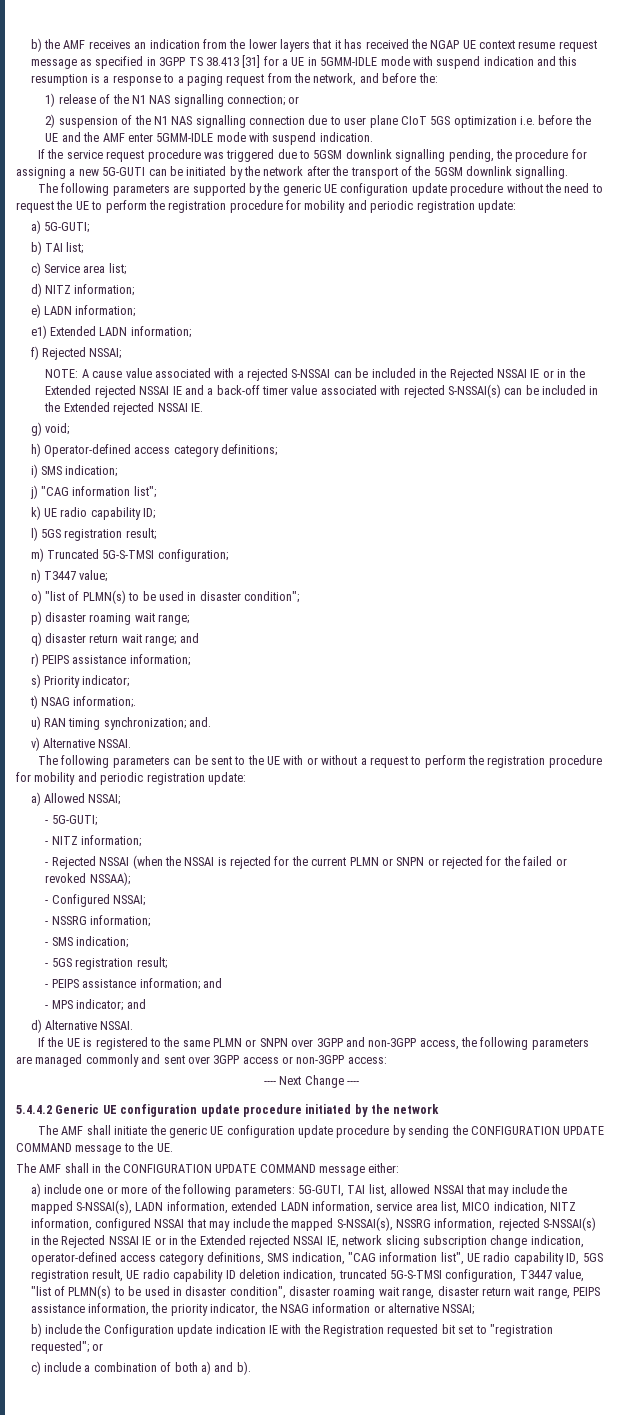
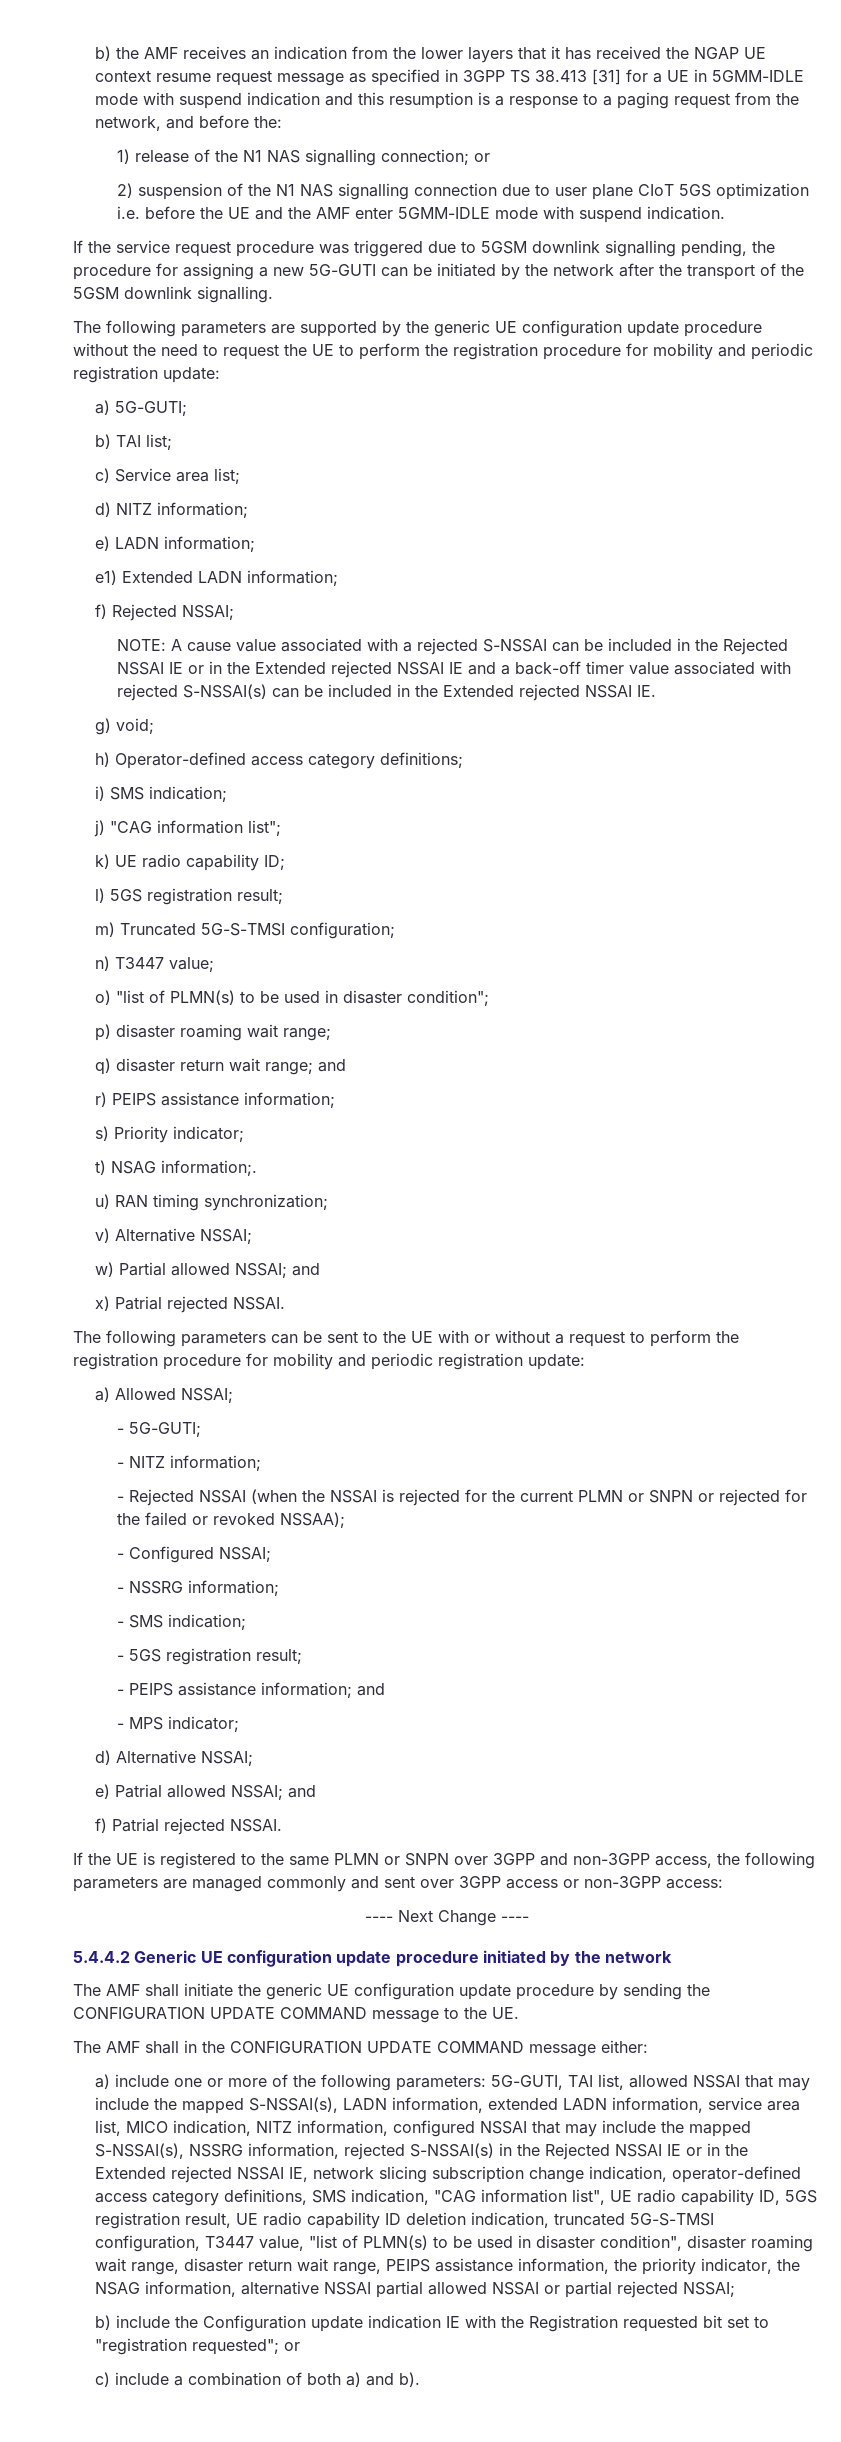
- u) RAN timing synchronization; and.
+ u) RAN timing synchronization;
- v) Alternative NSSAI.
+ v) Alternative NSSAI;
+ w) Partial allowed NSSAI; and
+ x) Patrial rejected NSSAI.
- - MPS indicator; and
+ - MPS indicator;
- d) Alternative NSSAI.
+ d) Alternative NSSAI;
+ e) Patrial allowed NSSAI; and
+ f) Patrial rejected NSSAI.
- 5G-GUTI, TAI list, allowed NSSAI that may include the mapped S-NSSAI(s), LADN information, extended LADN information, service area list, MICO indication, NITZ information, configured NSSAI that may include the mapped S-NSSAI(s), NSSRG information, rejected S-NSSAI(s) in the Rejected NSSAI IE or in the Extended rejected NSSAI IE, network slicing subscription change indication, operator-defined access category definitions, SMS indication, "CAG information list", UE radio capability ID, 5GS registration result, UE radio capability ID deletion indication, truncated 5G-S-TMSI configuration, T3447 value, "list of PLMN(s) to be used in disaster condition", disaster roaming wait range, disaster return wait range, PEIPS assistance information, the priority indicator, the NSAG information or alternative NSSAI;
+ 5G-GUTI, TAI list, allowed NSSAI that may include the mapped S-NSSAI(s), LADN information, extended LADN information, service area list, MICO indication, NITZ information, configured NSSAI that may include the mapped S-NSSAI(s), NSSRG information, rejected S-NSSAI(s) in the Rejected NSSAI IE or in the Extended rejected NSSAI IE, network slicing subscription change indication, operator-defined access category definitions, SMS indication, "CAG information list", UE radio capability ID, 5GS registration result, UE radio capability ID deletion indication, truncated 5G-S-TMSI configuration, T3447 value, "list of PLMN(s) to be used in disaster condition", disaster roaming wait range, disaster return wait range, PEIPS assistance information, the priority indicator, the NSAG information, alternative NSSAI partial allowed NSSAI or partial rejected NSSAI;

